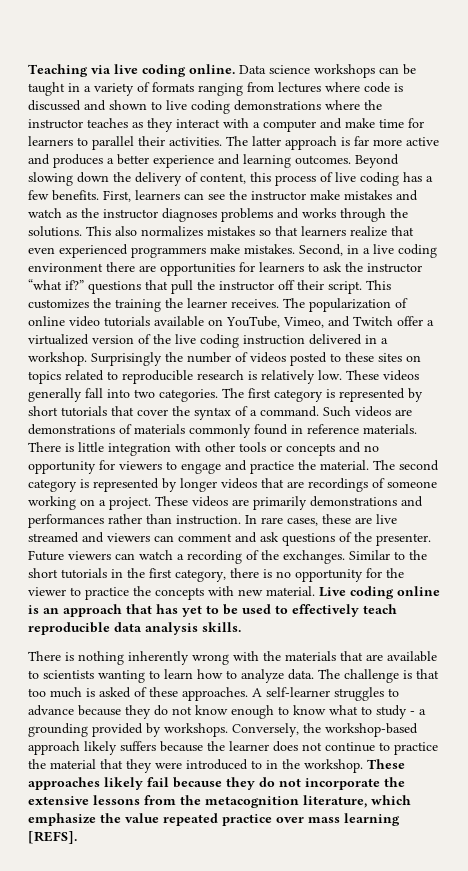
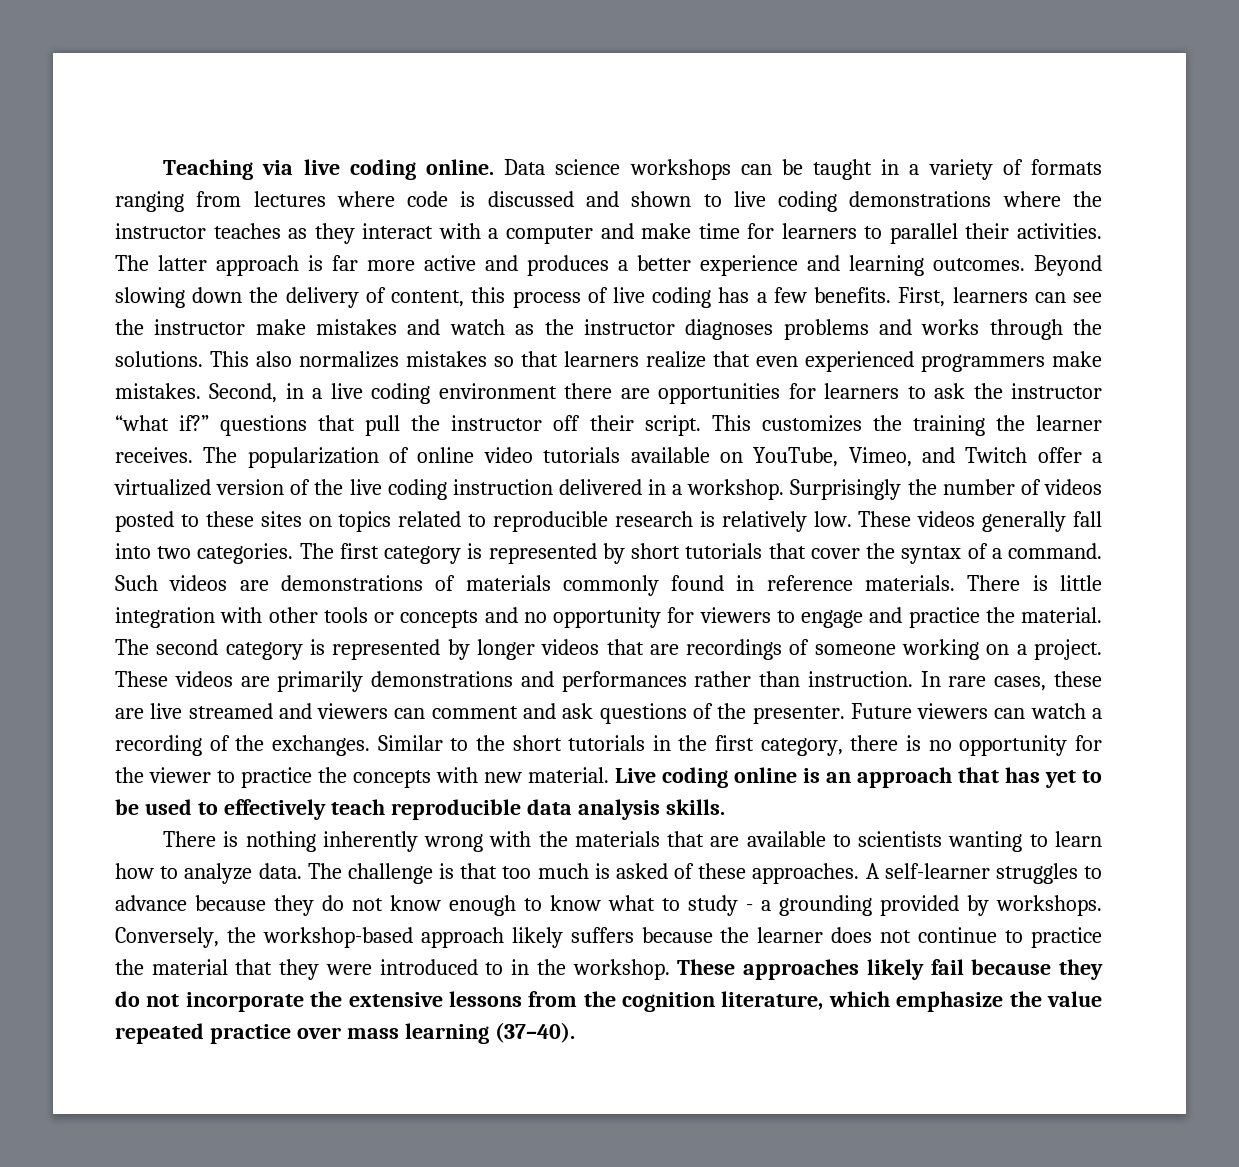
- These approaches likely fail because they do not incorporate the extensive lessons from the metacognition literature, which emphasize the value repeated practice over mass learning [REFS].
+ These approaches likely fail because they do not incorporate the extensive lessons from the cognition literature, which emphasize the value repeated practice over mass learning (37–40).

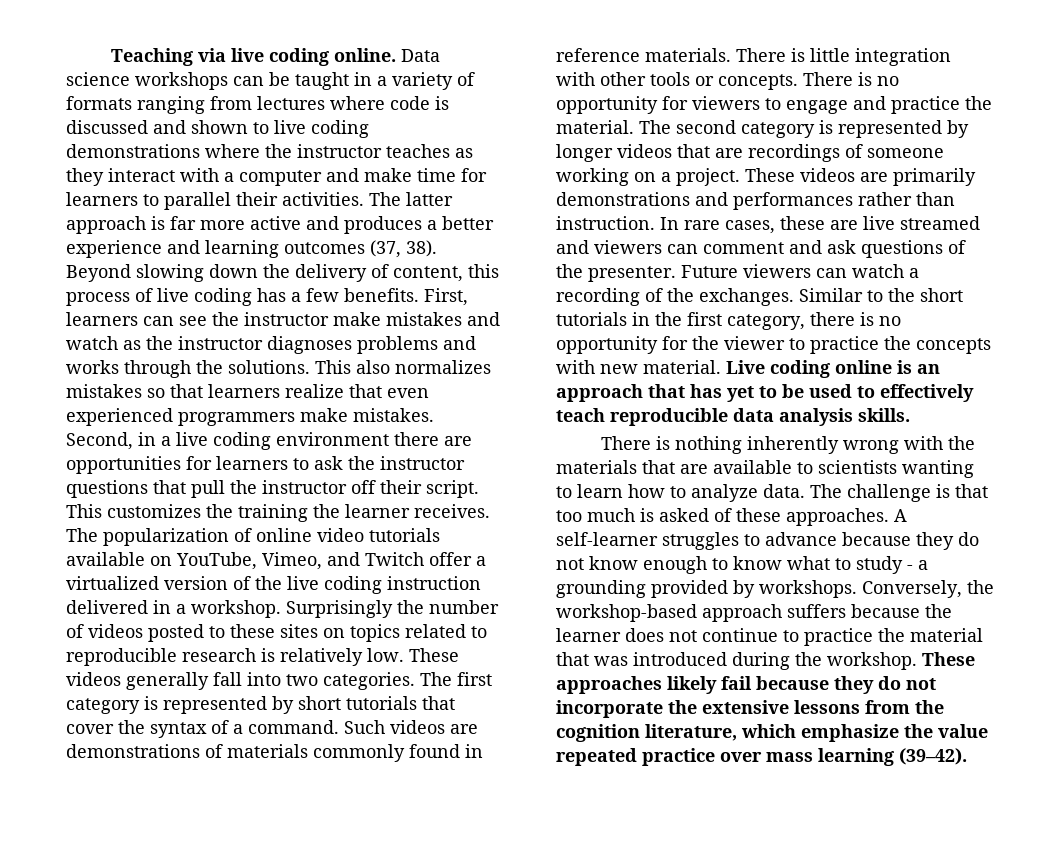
- The latter approach is far more active and produces a better experience and learning outcomes.
+ The latter approach is far more active and produces a better experience and learning outcomes (37, 38).
- Second, in a live coding environment there are opportunities for learners to ask the instructor “what if?” questions that pull the instructor off their script.
+ Second, in a live coding environment there are opportunities for learners to ask the instructor questions that pull the instructor off their script.
- There is little integration with other tools or concepts and no opportunity for viewers to engage and practice the material.
+ There is little integration with other tools or concepts. There is no opportunity for viewers to engage and practice the material.
- Conversely, the workshop-based approach likely suffers because the learner does not continue to practice the material that they were introduced to in the workshop.
+ Conversely, the workshop-based approach suffers because the learner does not continue to practice the material that was introduced during the workshop.
- These approaches likely fail because they do not incorporate the extensive lessons from the cognition literature, which emphasize the value repeated practice over mass learning (37–40).
+ These approaches likely fail because they do not incorporate the extensive lessons from the cognition literature, which emphasize the value repeated practice over mass learning (39–42).

